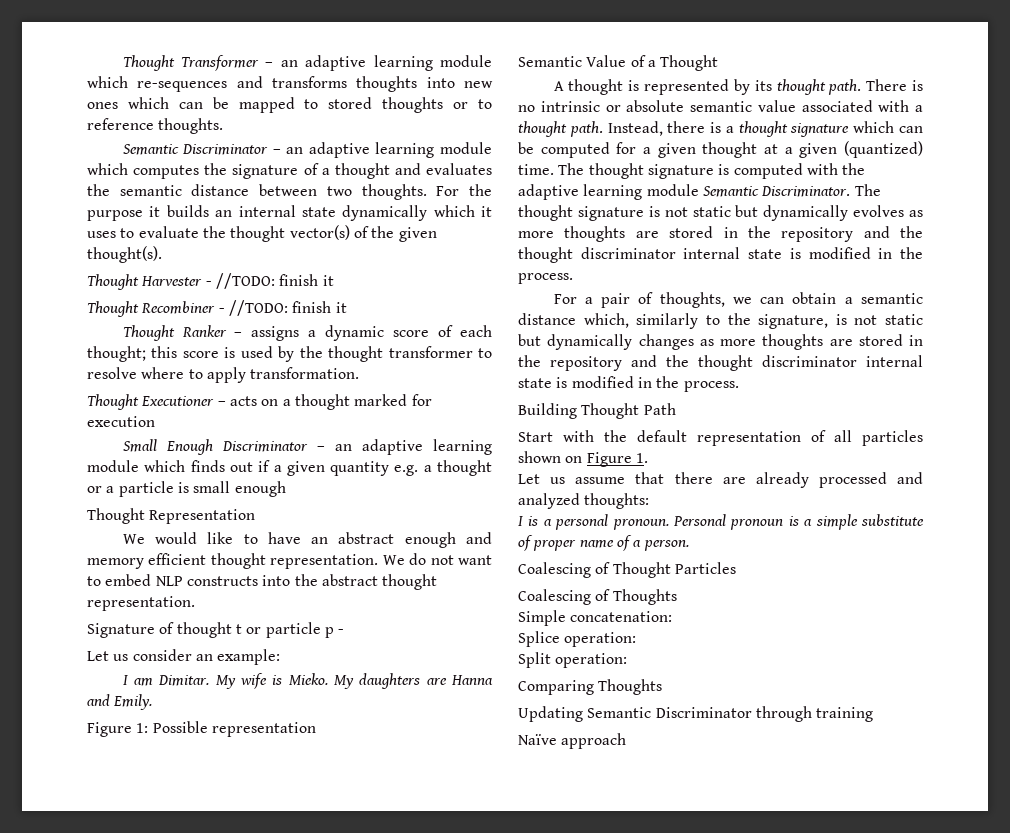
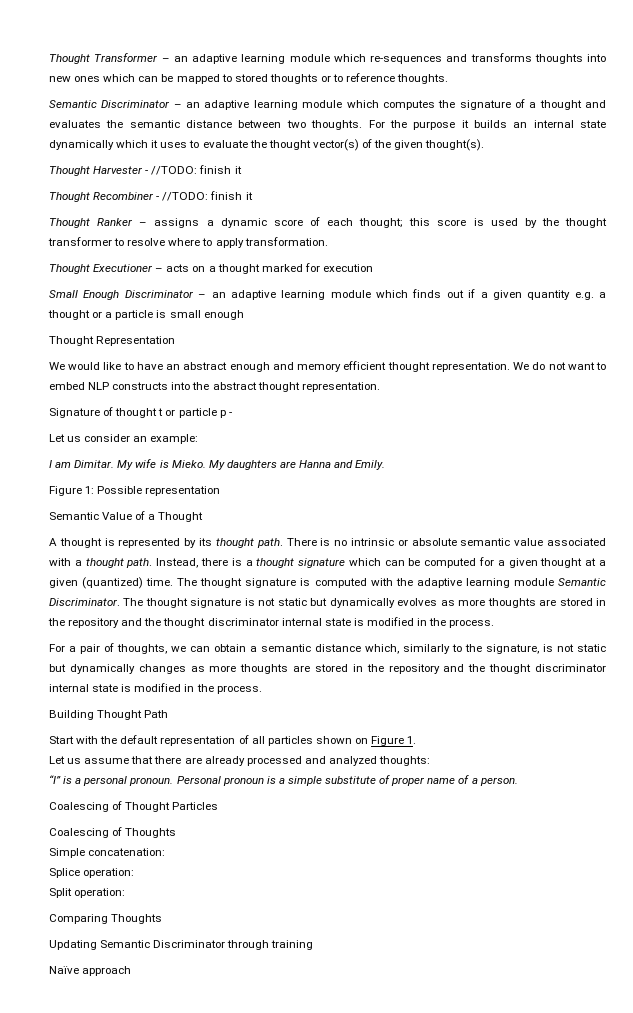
- I is a personal pronoun.
+ “I” is a personal pronoun.

